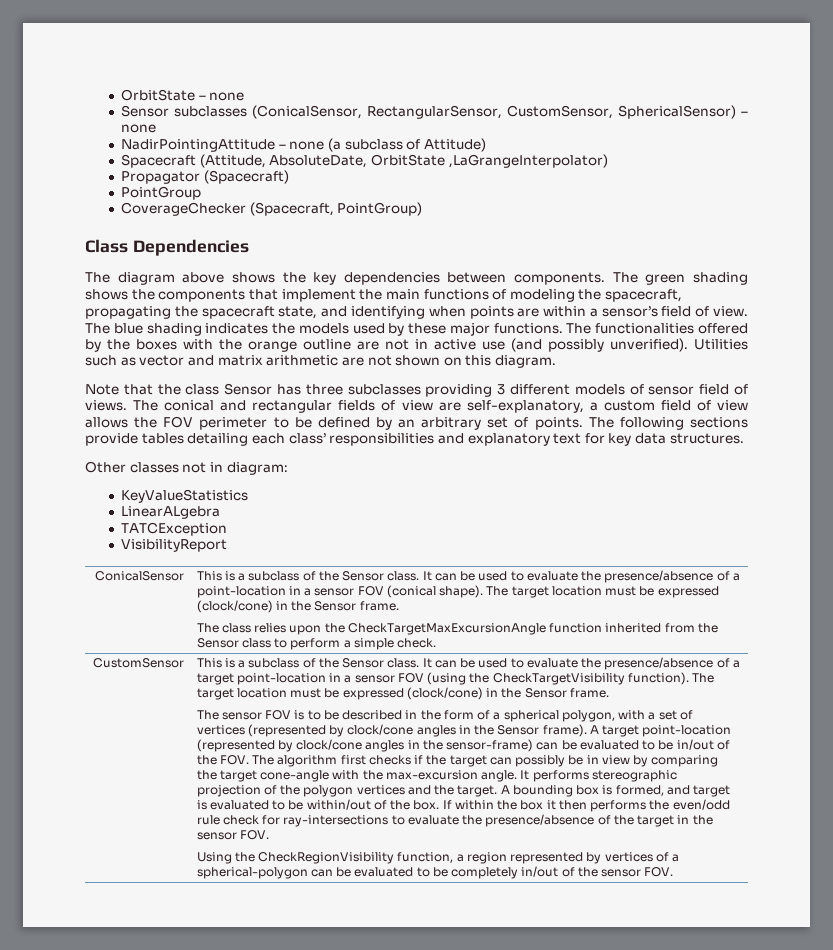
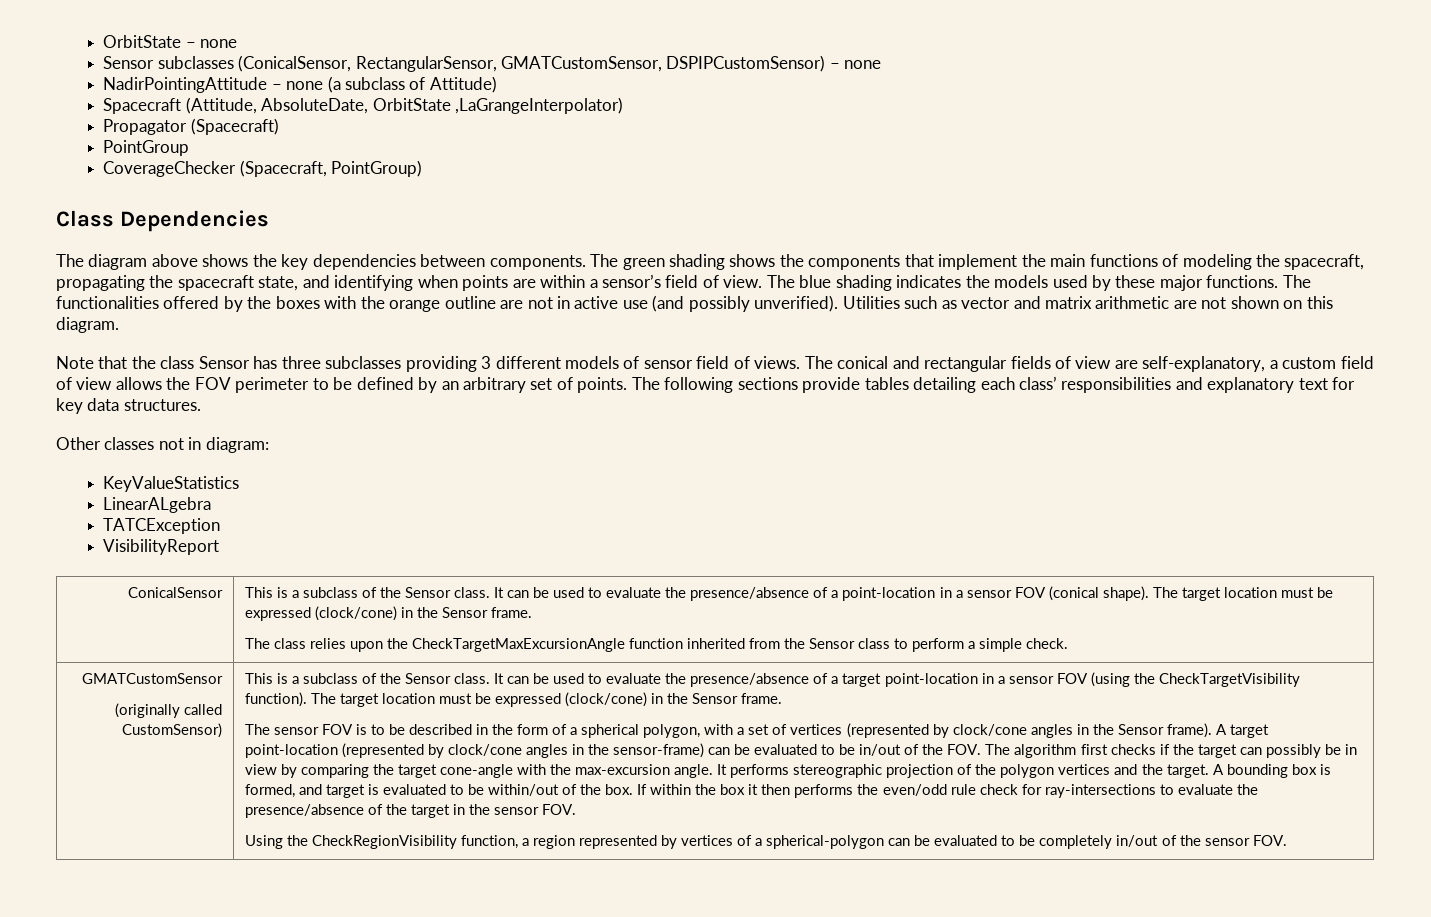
- Sensor subclasses (ConicalSensor, RectangularSensor, CustomSensor, SphericalSensor) – none
+ Sensor subclasses (ConicalSensor, RectangularSensor, GMATCustomSensor, DSPIPCustomSensor) – none
- CustomSensor
+ GMATCustomSensor
+ (originally called CustomSensor)

